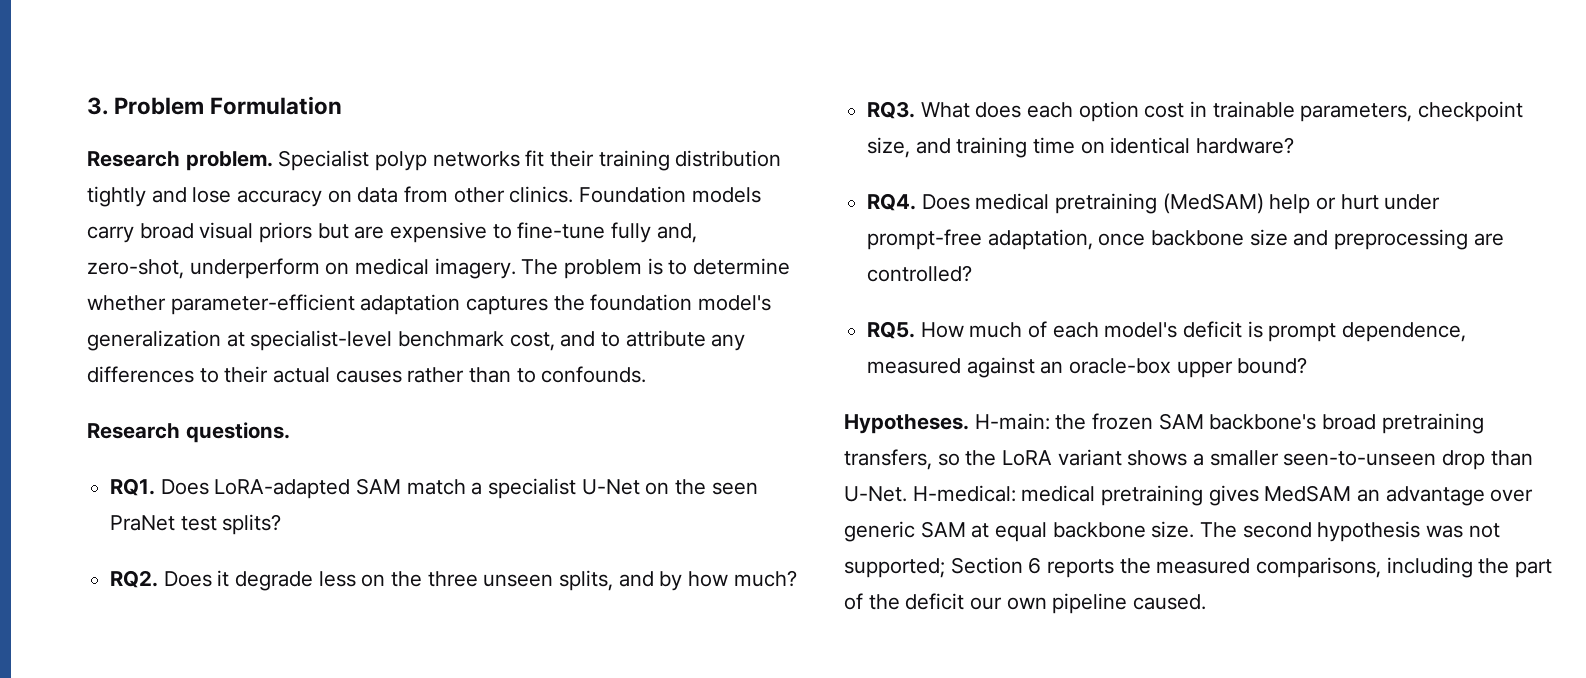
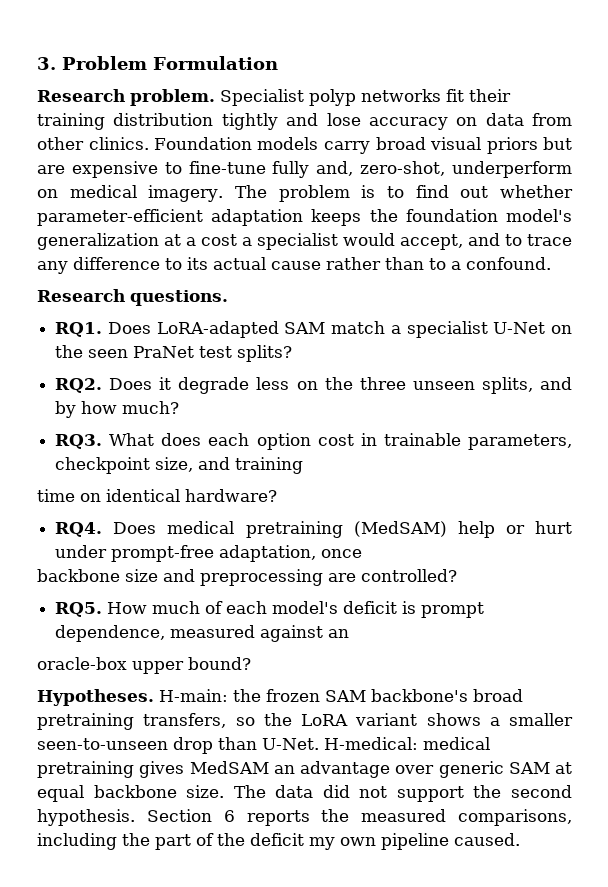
- The problem is to determine whether parameter-efficient adaptation captures the foundation model's generalization at specialist-level benchmark cost, and to attribute any differences to their actual causes rather than to confounds.
+ The problem is to find out whether parameter-efficient adaptation keeps the foundation model's generalization at a cost a specialist would accept, and to trace any difference to its actual cause rather than to a confound.
- RQ3. What does each option cost in trainable parameters, checkpoint size, and training time on identical hardware?
+ RQ3. What does each option cost in trainable parameters, checkpoint size, and training
+ time on identical hardware?
- RQ4. Does medical pretraining (MedSAM) help or hurt under prompt-free adaptation, once backbone size and preprocessing are controlled?
+ RQ4. Does medical pretraining (MedSAM) help or hurt under prompt-free adaptation, once
+ backbone size and preprocessing are controlled?
- RQ5. How much of each model's deficit is prompt dependence, measured against an oracle-box upper bound?
+ RQ5. How much of each model's deficit is prompt dependence, measured against an
+ oracle-box upper bound?
- The second hypothesis was not supported; Section 6 reports the measured comparisons, including the part of the deficit our own pipeline caused.
+ The data did not support the second hypothesis. Section 6 reports the measured comparisons, including the part of the deficit my own pipeline caused.

